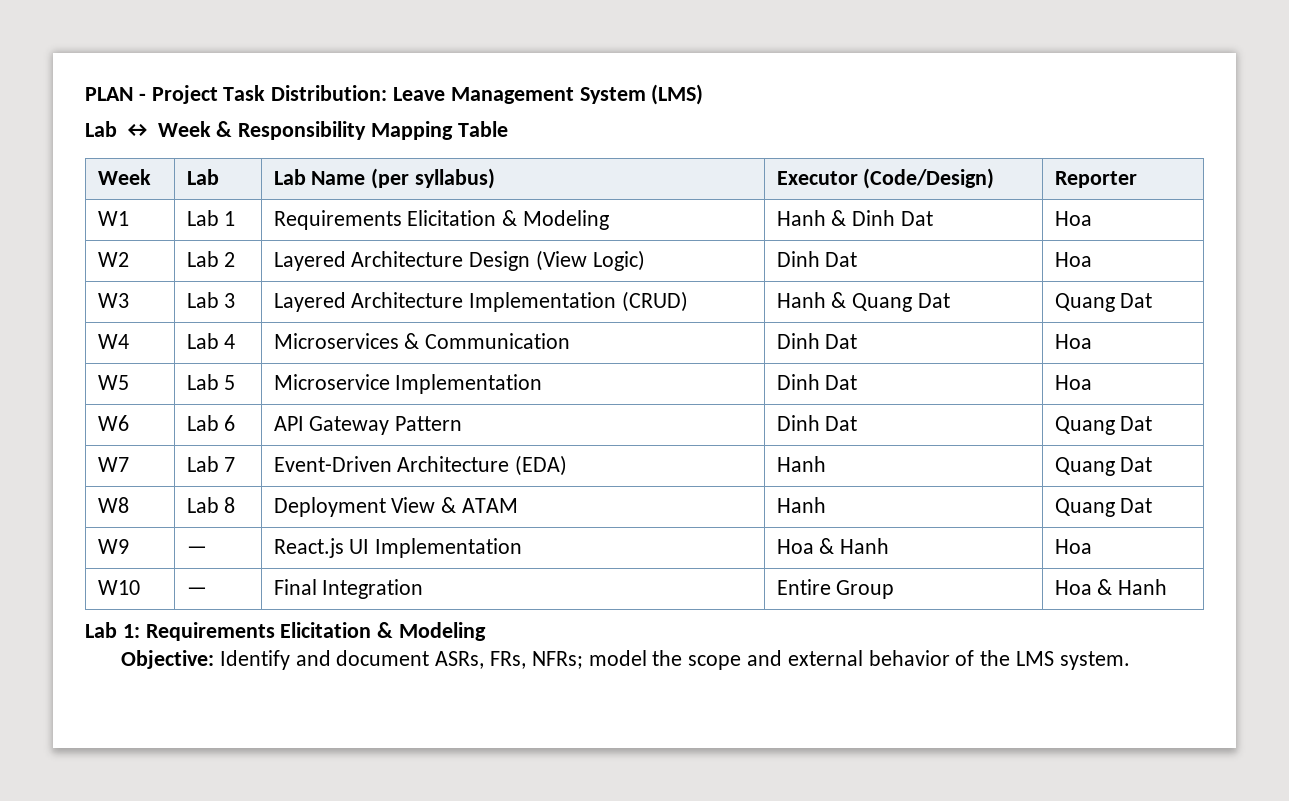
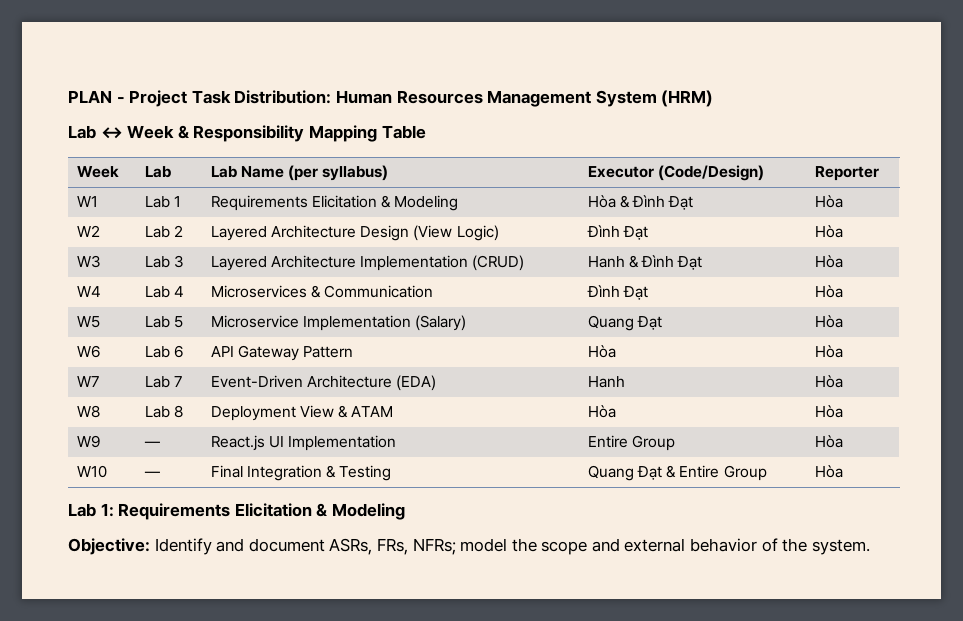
- PLAN - Project Task Distribution: Leave Management System (LMS)
+ PLAN - Project Task Distribution: Human Resources Management System (HRM)
- W1 | Lab 1 | Requirements Elicitation & Modeling | Hanh & Dinh Dat | Hoa
+ W1 | Lab 1 | Requirements Elicitation & Modeling | Hòa & Đình Đạt | Hòa
- W2 | Lab 2 | Layered Architecture Design (View Logic) | Dinh Dat | Hoa
+ W2 | Lab 2 | Layered Architecture Design (View Logic) | Đình Đạt | Hòa
- W3 | Lab 3 | Layered Architecture Implementation (CRUD) | Hanh & Quang Dat | Quang Dat
+ W3 | Lab 3 | Layered Architecture Implementation (CRUD) | Hanh & Đình Đạt | Hòa
- W4 | Lab 4 | Microservices & Communication | Dinh Dat | Hoa
+ W4 | Lab 4 | Microservices & Communication | Đình Đạt | Hòa
- W5 | Lab 5 | Microservice Implementation | Dinh Dat | Hoa
+ W5 | Lab 5 | Microservice Implementation (Salary) | Quang Đạt | Hòa
- W6 | Lab 6 | API Gateway Pattern | Dinh Dat | Quang Dat
+ W6 | Lab 6 | API Gateway Pattern | Hòa | Hòa
- W7 | Lab 7 | Event-Driven Architecture (EDA) | Hanh | Quang Dat
+ W7 | Lab 7 | Event-Driven Architecture (EDA) | Hanh | Hòa
- W8 | Lab 8 | Deployment View & ATAM | Hanh | Quang Dat
+ W8 | Lab 8 | Deployment View & ATAM | Hòa | Hòa
- W9 | — | React.js UI Implementation | Hoa & Hanh | Hoa
+ W9 | — | React.js UI Implementation | Entire Group | Hòa
- W10 | — | Final Integration | Entire Group | Hoa & Hanh
+ W10 | — | Final Integration & Testing | Quang Đạt & Entire Group | Hòa
- Objective: Identify and document ASRs, FRs, NFRs; model the scope and external behavior of the LMS system.
+ Objective: Identify and document ASRs, FRs, NFRs; model the scope and external behavior of the system.

